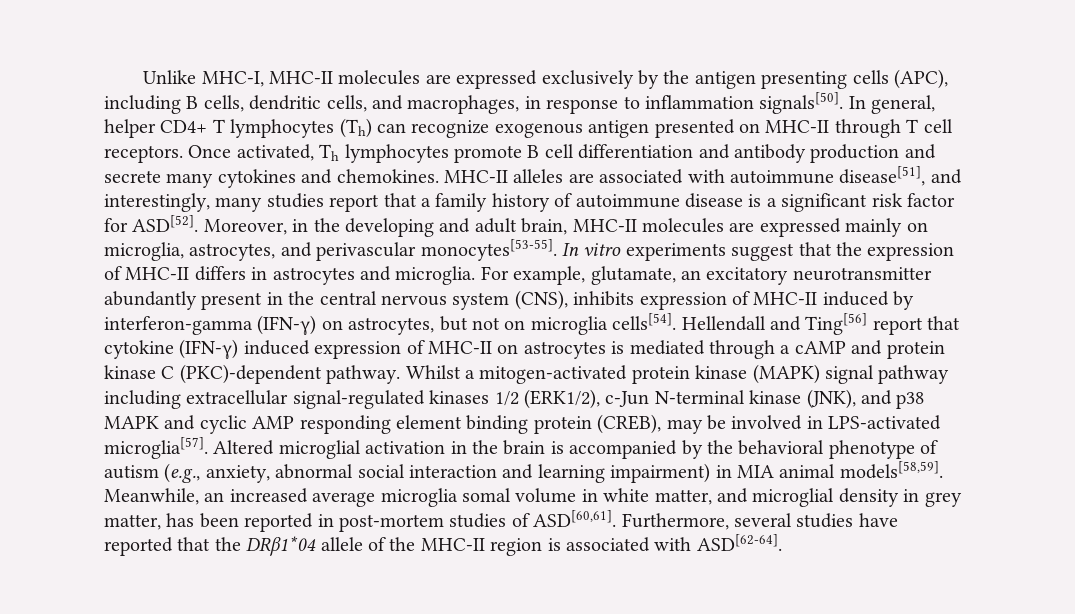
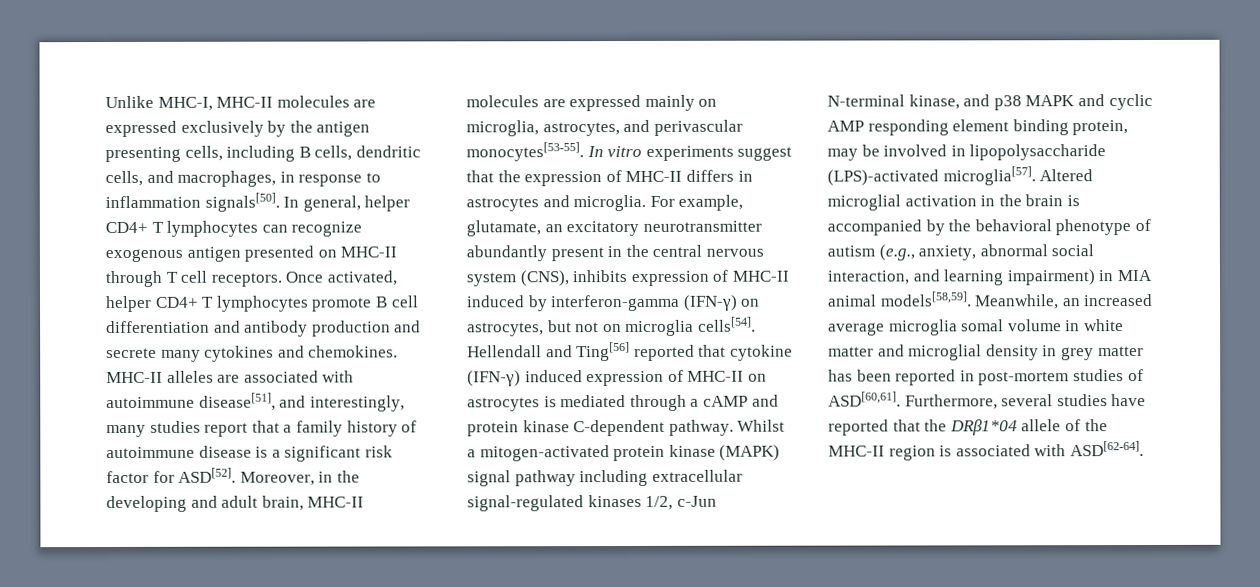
- Unlike MHC-I, MHC-II molecules are expressed exclusively by the antigen presenting cells (APC), including B cells, dendritic cells, and macrophages, in response to inflammation signals[50].
+ Unlike MHC-I, MHC-II molecules are expressed exclusively by the antigen presenting cells, including B cells, dendritic cells, and macrophages, in response to inflammation signals[50].
- In general, helper CD4+ T lymphocytes (Th) can recognize exogenous antigen presented on MHC-II through T cell receptors.
+ In general, helper CD4+ T lymphocytes can recognize exogenous antigen presented on MHC-II through T cell receptors.
- Once activated, Th lymphocytes promote B cell differentiation and antibody production and secrete many cytokines and chemokines.
+ Once activated, helper CD4+ T lymphocytes promote B cell differentiation and antibody production and secrete many cytokines and chemokines.
- Hellendall and Ting[56] report that cytokine (IFN-γ) induced expression of MHC-II on astrocytes is mediated through a cAMP and protein kinase C (PKC)-dependent pathway.
+ Hellendall and Ting[56] reported that cytokine (IFN-γ) induced expression of MHC-II on astrocytes is mediated through a cAMP and protein kinase C-dependent pathway.
- Whilst a mitogen-activated protein kinase (MAPK) signal pathway including extracellular signal-regulated kinases 1/2 (ERK1/2), c-Jun N-terminal kinase (JNK), and p38 MAPK and cyclic AMP responding element binding protein (CREB), may be involved in LPS-activated microglia[57].
+ Whilst a mitogen-activated protein kinase (MAPK) signal pathway including extracellular signal-regulated kinases 1/2, c-Jun N-terminal kinase, and p38 MAPK and cyclic AMP responding element binding protein, may be involved in lipopolysaccharide (LPS)-activated microglia[57].
- Altered microglial activation in the brain is accompanied by the behavioral phenotype of autism (e.g., anxiety, abnormal social interaction and learning impairment) in MIA animal models[58,59].
+ Altered microglial activation in the brain is accompanied by the behavioral phenotype of autism (e.g., anxiety, abnormal social interaction, and learning impairment) in MIA animal models[58,59].
- Meanwhile, an increased average microglia somal volume in white matter, and microglial density in grey matter, has been reported in post-mortem studies of ASD[60,61].
+ Meanwhile, an increased average microglia somal volume in white matter and microglial density in grey matter has been reported in post-mortem studies of ASD[60,61].

